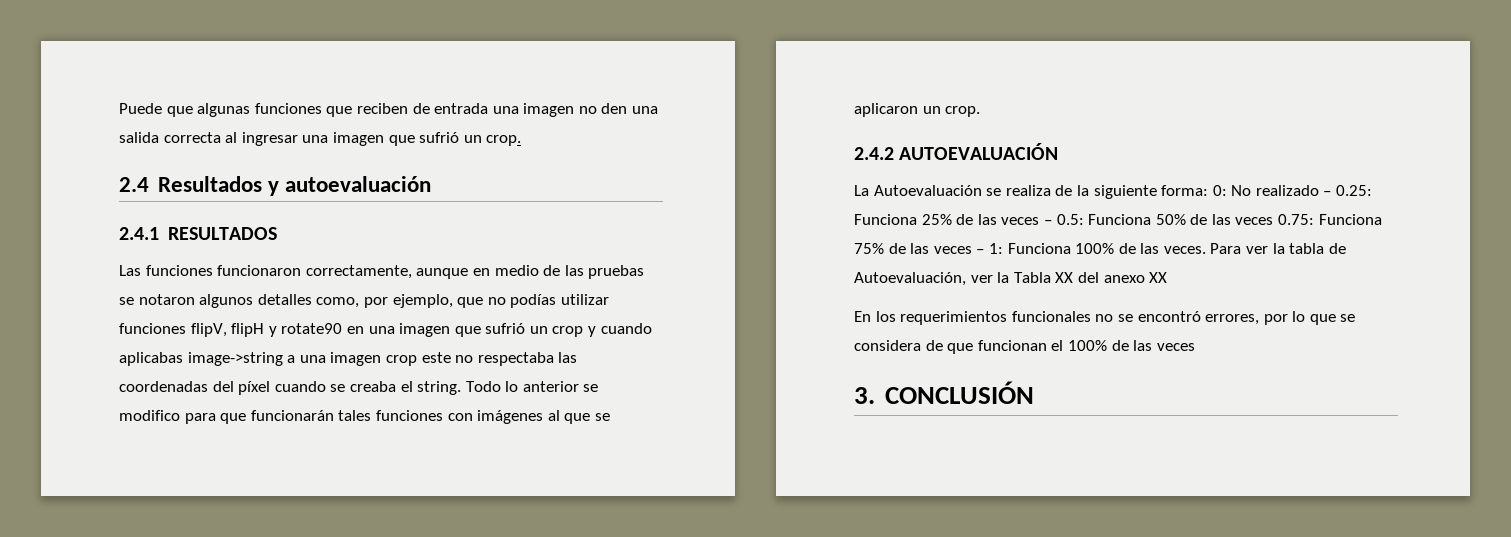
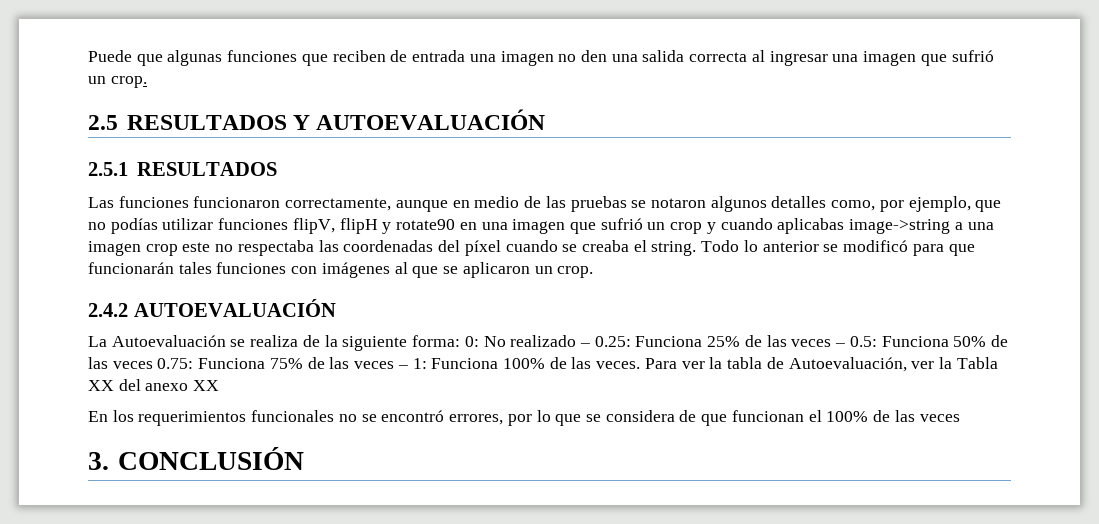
- 2.4 Resultados y autoevaluación
- 2.4.1 RESULTADOS
+ 2.5 RESULTADOS Y AUTOEVALUACIÓN
+ 2.5.1 RESULTADOS
- Todo lo anterior se modifico para que funcionarán tales funciones con imágenes al que se aplicaron un crop.
+ Todo lo anterior se modificó para que funcionarán tales funciones con imágenes al que se aplicaron un crop.

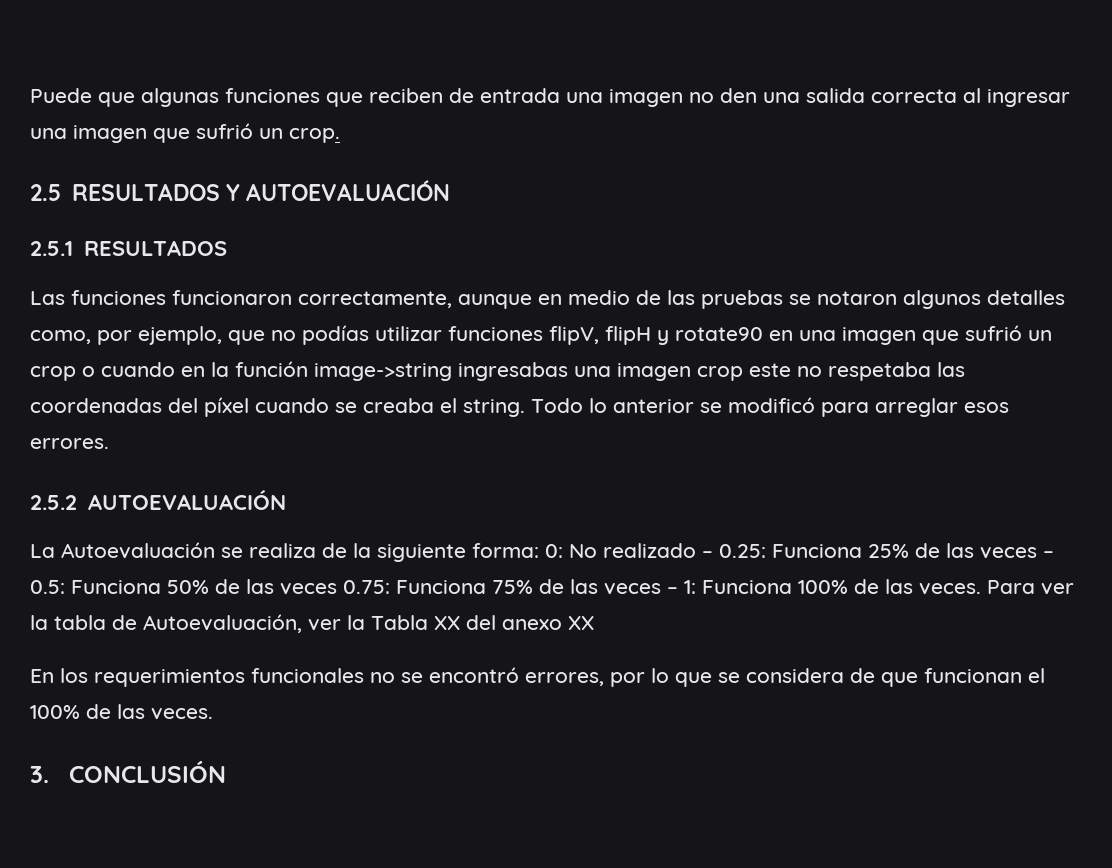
- Las funciones funcionaron correctamente, aunque en medio de las pruebas se notaron algunos detalles como, por ejemplo, que no podías utilizar funciones flipV, flipH y rotate90 en una imagen que sufrió un crop y cuando aplicabas image->string a una imagen crop este no respectaba las coordenadas del píxel cuando se creaba el string.
+ Las funciones funcionaron correctamente, aunque en medio de las pruebas se notaron algunos detalles como, por ejemplo, que no podías utilizar funciones flipV, flipH y rotate90 en una imagen que sufrió un crop o cuando en la función image->string ingresabas una imagen crop este no respetaba las coordenadas del píxel cuando se creaba el string.
- Todo lo anterior se modificó para que funcionarán tales funciones con imágenes al que se aplicaron un crop.
- 2.4.2 AUTOEVALUACIÓN
+ Todo lo anterior se modificó para arreglar esos errores.
+ 2.5.2 AUTOEVALUACIÓN
- En los requerimientos funcionales no se encontró errores, por lo que se considera de que funcionan el 100% de las veces
+ En los requerimientos funcionales no se encontró errores, por lo que se considera de que funcionan el 100% de las veces.

